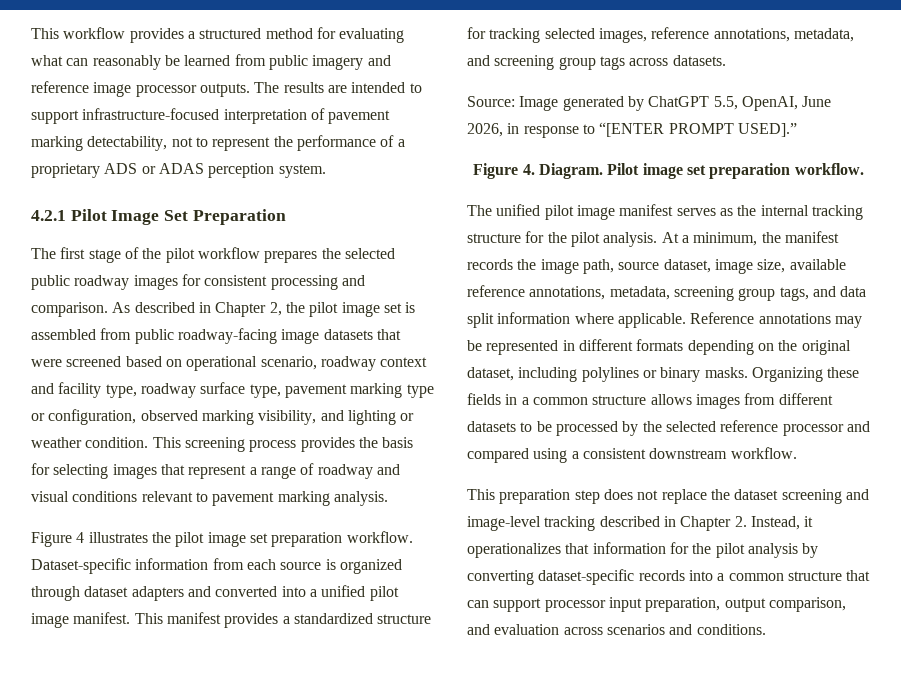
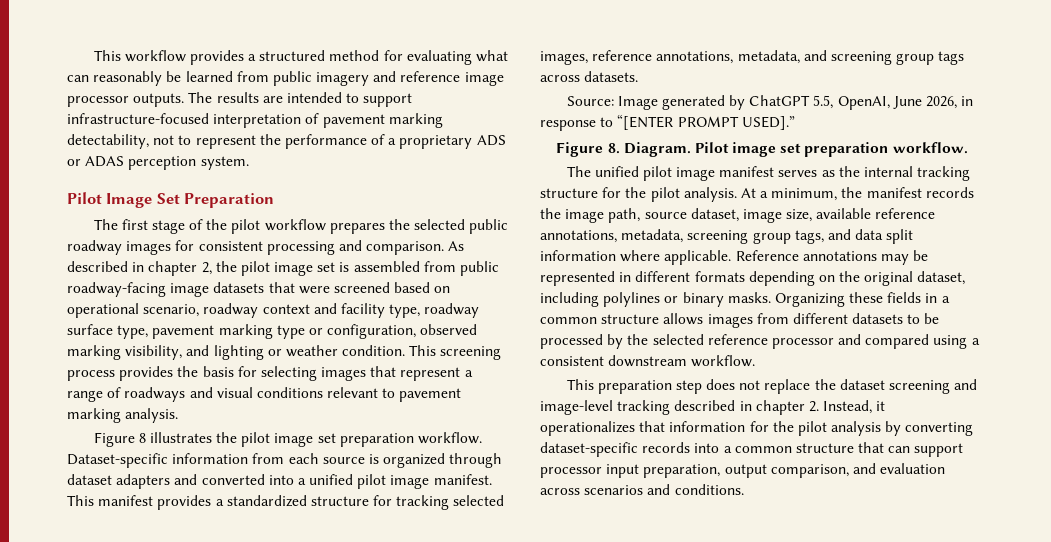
- 4.2.1 Pilot Image Set Preparation
+ Pilot Image Set Preparation
- As described in Chapter 2, the pilot image set is assembled from public roadway-facing image datasets that were screened based on operational scenario, roadway context and facility type, roadway surface type, pavement marking type or configuration, observed marking visibility, and lighting or weather condition.
+ As described in chapter 2, the pilot image set is assembled from public roadway-facing image datasets that were screened based on operational scenario, roadway context and facility type, roadway surface type, pavement marking type or configuration, observed marking visibility, and lighting or weather condition.
- This screening process provides the basis for selecting images that represent a range of roadway and visual conditions relevant to pavement marking analysis.
+ This screening process provides the basis for selecting images that represent a range of roadways and visual conditions relevant to pavement marking analysis.
- Figure 4 illustrates the pilot image set preparation workflow.
+ Figure 8 illustrates the pilot image set preparation workflow.
- Figure 4. Diagram.
+ Figure 8. Diagram.
- This preparation step does not replace the dataset screening and image-level tracking described in Chapter 2. Instead, it operationalizes that information for the pilot analysis by converting dataset-specific records into a common structure that can support processor input preparation, output comparison, and evaluation across scenarios and conditions.
+ This preparation step does not replace the dataset screening and image-level tracking described in chapter 2. Instead, it operationalizes that information for the pilot analysis by converting dataset-specific records into a common structure that can support processor input preparation, output comparison, and evaluation across scenarios and conditions.

